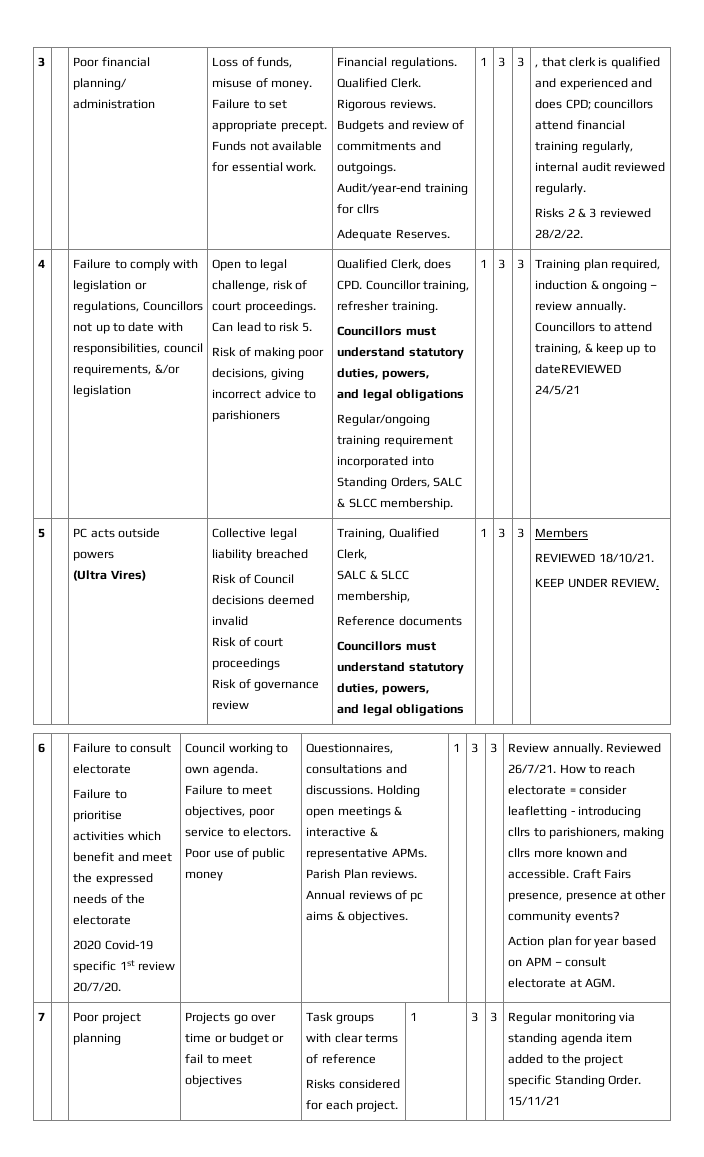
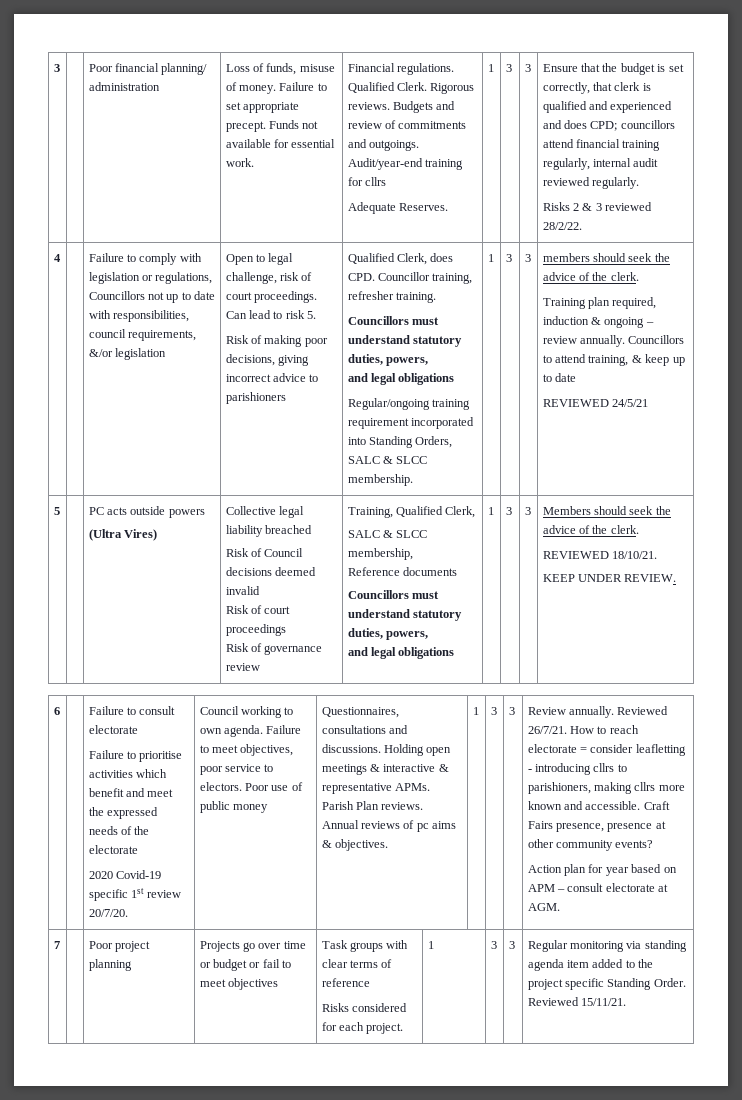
- , that clerk is qualified and experienced and does CPD; councillors attend financial training regularly, internal audit reviewed regularly.
+ Ensure that the budget is set correctly, that clerk is qualified and experienced and does CPD; councillors attend financial training regularly, internal audit reviewed regularly.
+ members should seek the advice of the clerk.
- Councillors to attend training, & keep up to dateREVIEWED 24/5/21
+ Councillors to attend training, & keep up to date
+ REVIEWED 24/5/21
- Members
+ Members should seek the advice of the clerk.
- 15/11/21
+ Reviewed 15/11/21.

